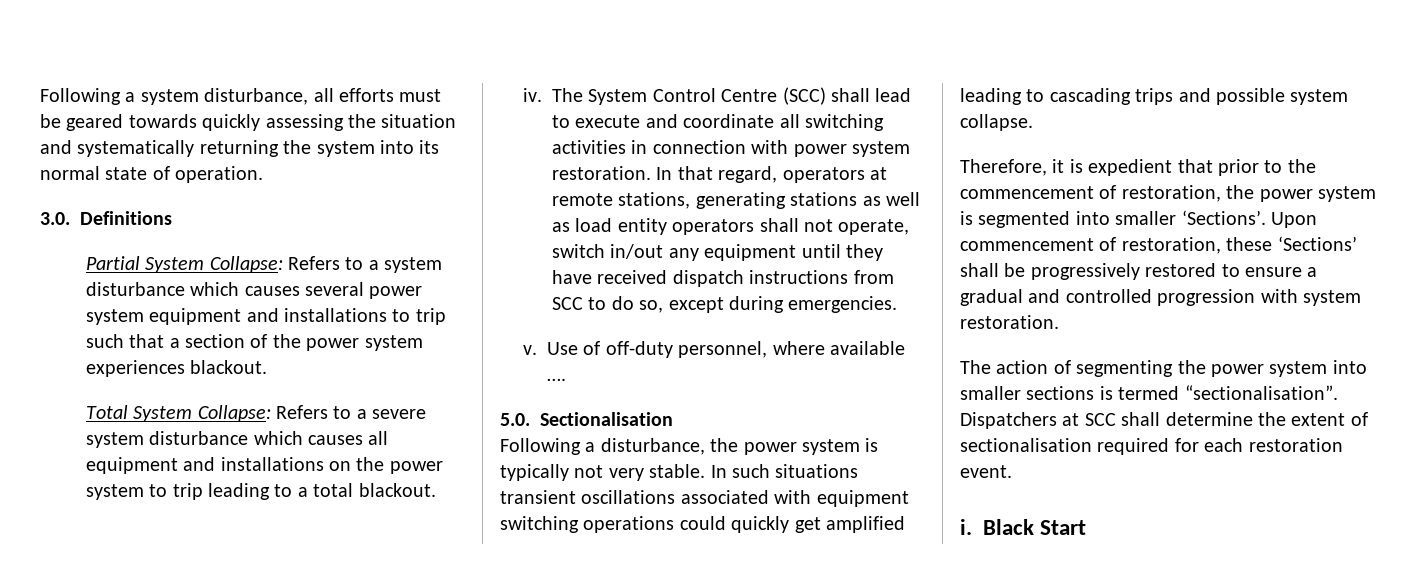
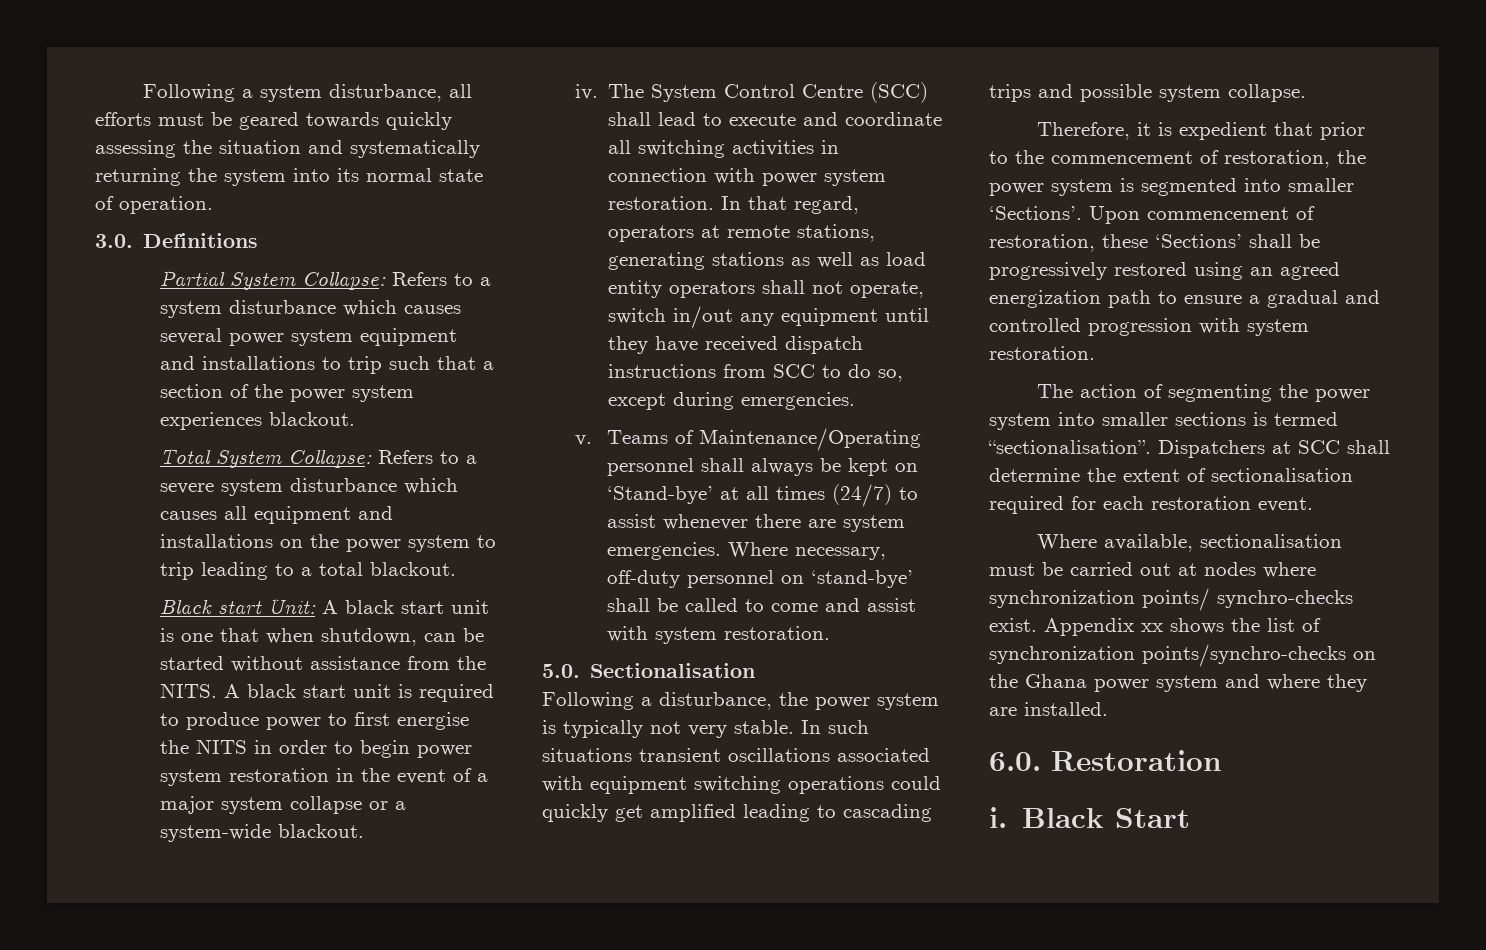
+ Black start Unit: A black start unit is one that when shutdown, can be started without assistance from the NITS. A black start unit is required to produce power to first energise the NITS in order to begin power system restoration in the event of a major system collapse or a system-wide blackout.
- Use of off-duty personnel, where available ….
+ Teams of Maintenance/Operating personnel shall always be kept on ‘Stand-bye’ at all times (24/7) to assist whenever there are system emergencies. Where necessary, off-duty personnel on ‘stand-bye’ shall be called to come and assist with system restoration.
- Upon commencement of restoration, these ‘Sections’ shall be progressively restored to ensure a gradual and controlled progression with system restoration.
+ Upon commencement of restoration, these ‘Sections’ shall be progressively restored using an agreed energization path to ensure a gradual and controlled progression with system restoration.
+ Where available, sectionalisation must be carried out at nodes where synchronization points/ synchro-checks exist. Appendix xx shows the list of synchronization points/synchro-checks on the Ghana power system and where they are installed.
+ 6.0. Restoration

